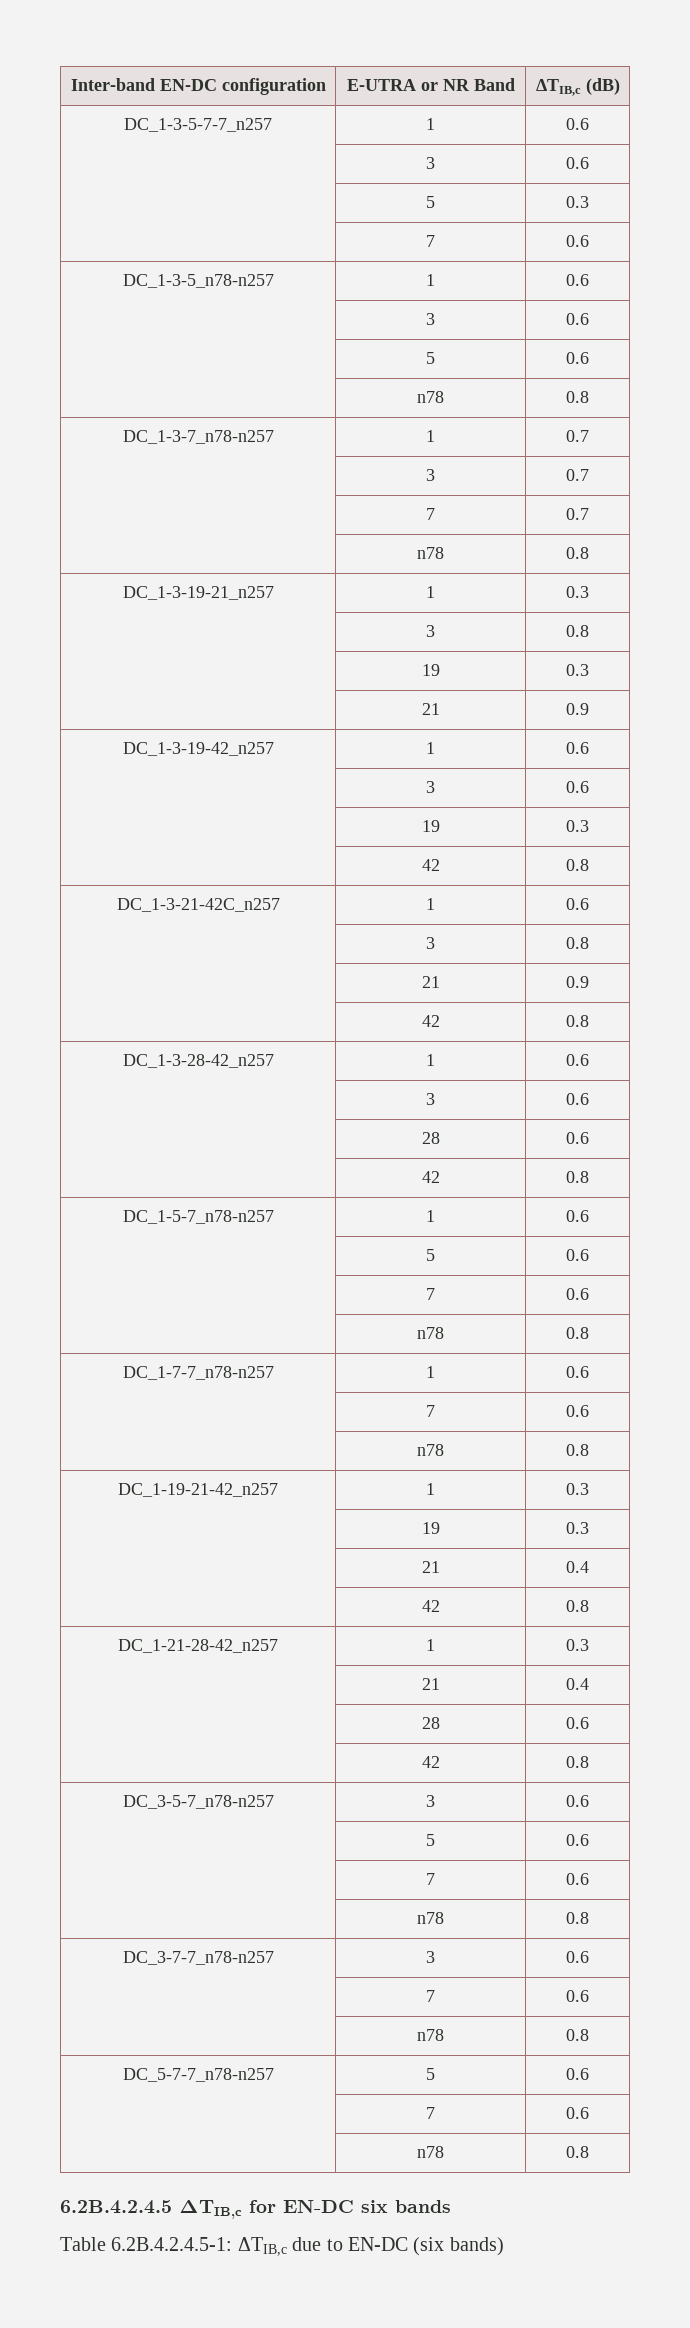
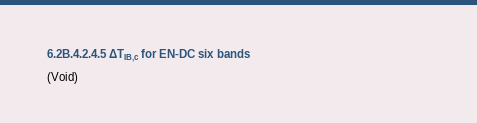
- Inter-band EN-DC configuration | E-UTRA or NR Band | ΔTIB,c (dB)
- DC_1-3-5-7-7_n257 | 1 | 0.6
- | 3 | 0.6
- | 5 | 0.3
- | 7 | 0.6
- DC_1-3-5_n78-n257 | 1 | 0.6
- | 3 | 0.6
- | 5 | 0.6
- | n78 | 0.8
- DC_1-3-7_n78-n257 | 1 | 0.7
- | 3 | 0.7
- | 7 | 0.7
- | n78 | 0.8
- DC_1-3-19-21_n257 | 1 | 0.3
- | 3 | 0.8
- | 19 | 0.3
- | 21 | 0.9
- DC_1-3-19-42_n257 | 1 | 0.6
- | 3 | 0.6
- | 19 | 0.3
- | 42 | 0.8
- DC_1-3-21-42C_n257 | 1 | 0.6
- | 3 | 0.8
- | 21 | 0.9
- | 42 | 0.8
- DC_1-3-28-42_n257 | 1 | 0.6
- | 3 | 0.6
- | 28 | 0.6
- | 42 | 0.8
- DC_1-5-7_n78-n257 | 1 | 0.6
- | 5 | 0.6
- | 7 | 0.6
- | n78 | 0.8
- DC_1-7-7_n78-n257 | 1 | 0.6
- | 7 | 0.6
- | n78 | 0.8
- DC_1-19-21-42_n257 | 1 | 0.3
- | 19 | 0.3
- | 21 | 0.4
- | 42 | 0.8
- DC_1-21-28-42_n257 | 1 | 0.3
- | 21 | 0.4
- | 28 | 0.6
- | 42 | 0.8
- DC_3-5-7_n78-n257 | 3 | 0.6
- | 5 | 0.6
- | 7 | 0.6
- | n78 | 0.8
- DC_3-7-7_n78-n257 | 3 | 0.6
- | 7 | 0.6
- | n78 | 0.8
- DC_5-7-7_n78-n257 | 5 | 0.6
- | 7 | 0.6
- | n78 | 0.8
- Table 6.2B.4.2.4.5-1: ΔTIB,c due to EN-DC (six bands)
+ (Void)

